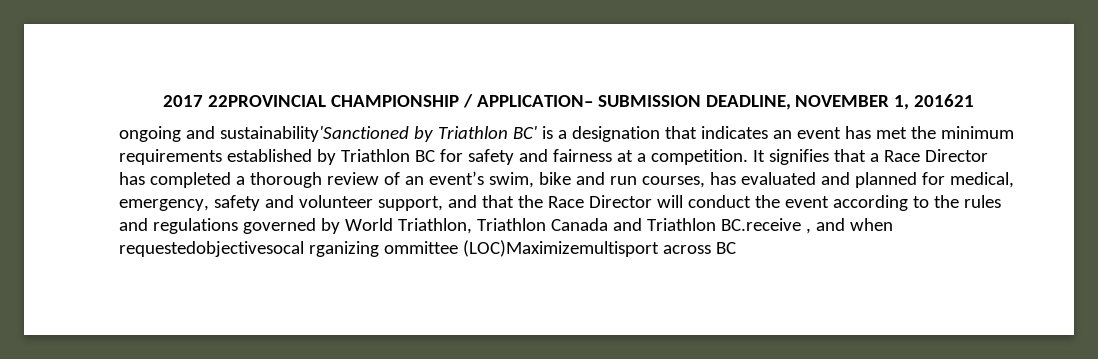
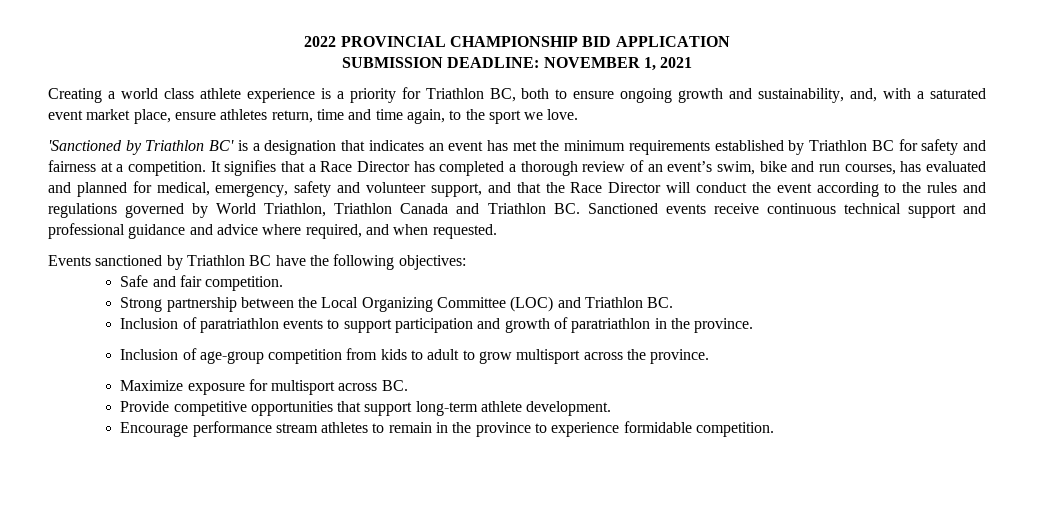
- 2017 22PROVINCIAL CHAMPIONSHIP / APPLICATION– SUBMISSION DEADLINE, NOVEMBER 1, 201621
- ongoing and sustainability'Sanctioned by Triathlon BC' is a designation that indicates an event has met the minimum requirements established by Triathlon BC for safety and fairness at a competition.
+ 2022 PROVINCIAL CHAMPIONSHIP BID APPLICATION
+ SUBMISSION DEADLINE: NOVEMBER 1, 2021
+ Creating a world class athlete experience is a priority for Triathlon BC, both to ensure ongoing growth and sustainability, and, with a saturated event market place, ensure athletes return, time and time again, to the sport we love.
+ 'Sanctioned by Triathlon BC' is a designation that indicates an event has met the minimum requirements established by Triathlon BC for safety and fairness at a competition.
- It signifies that a Race Director has completed a thorough review of an event’s swim, bike and run courses, has evaluated and planned for medical, emergency, safety and volunteer support, and that the Race Director will conduct the event according to the rules and regulations governed by World Triathlon, Triathlon Canada and Triathlon BC.receive , and when requestedobjectivesocal rganizing ommittee (LOC)Maximizemultisport across BC
+ It signifies that a Race Director has completed a thorough review of an event’s swim, bike and run courses, has evaluated and planned for medical, emergency, safety and volunteer support, and that the Race Director will conduct the event according to the rules and regulations governed by World Triathlon, Triathlon Canada and Triathlon BC. Sanctioned events receive continuous technical support and professional guidance and advice where required, and when requested.
+ Events sanctioned by Triathlon BC have the following objectives:
+ Safe and fair competition.
+ Strong partnership between the Local Organizing Committee (LOC) and Triathlon BC.
+ Inclusion of paratriathlon events to support participation and growth of paratriathlon in the province.
+ Inclusion of age-group competition from kids to adult to grow multisport across the province.
+ Maximize exposure for multisport across BC.
+ Provide competitive opportunities that support long-term athlete development.
+ Encourage performance stream athletes to remain in the province to experience formidable competition.

